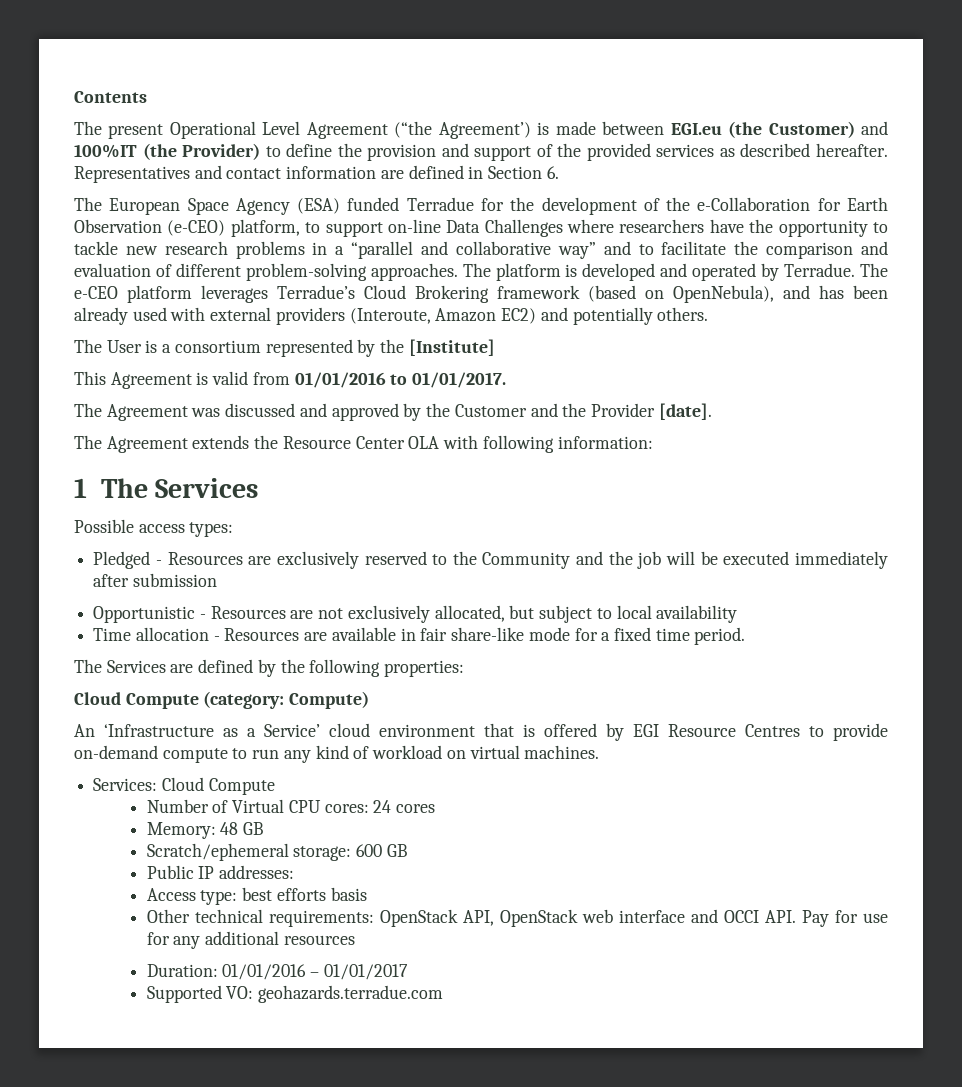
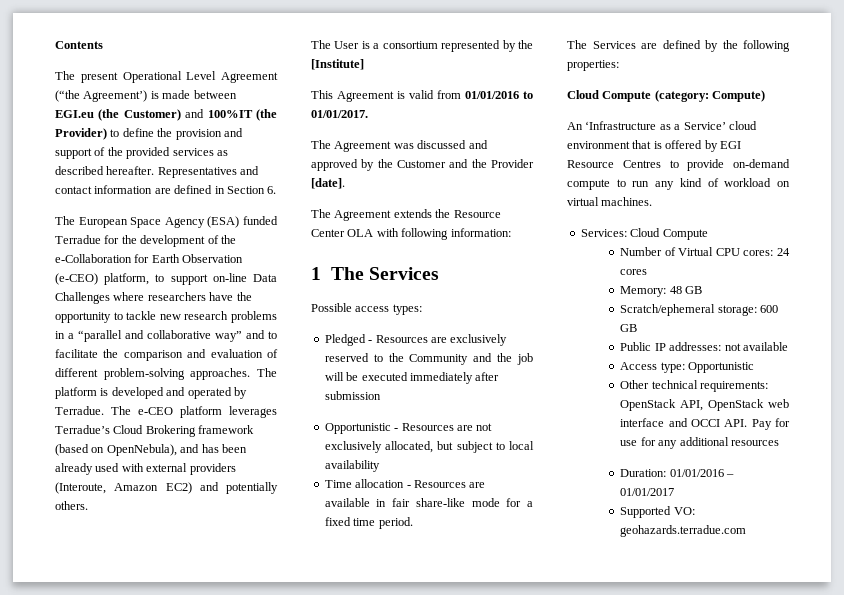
- Public IP addresses:
+ Public IP addresses: not available
- Access type: best efforts basis
+ Access type: Opportunistic

